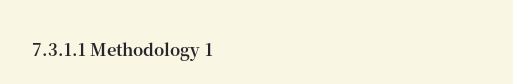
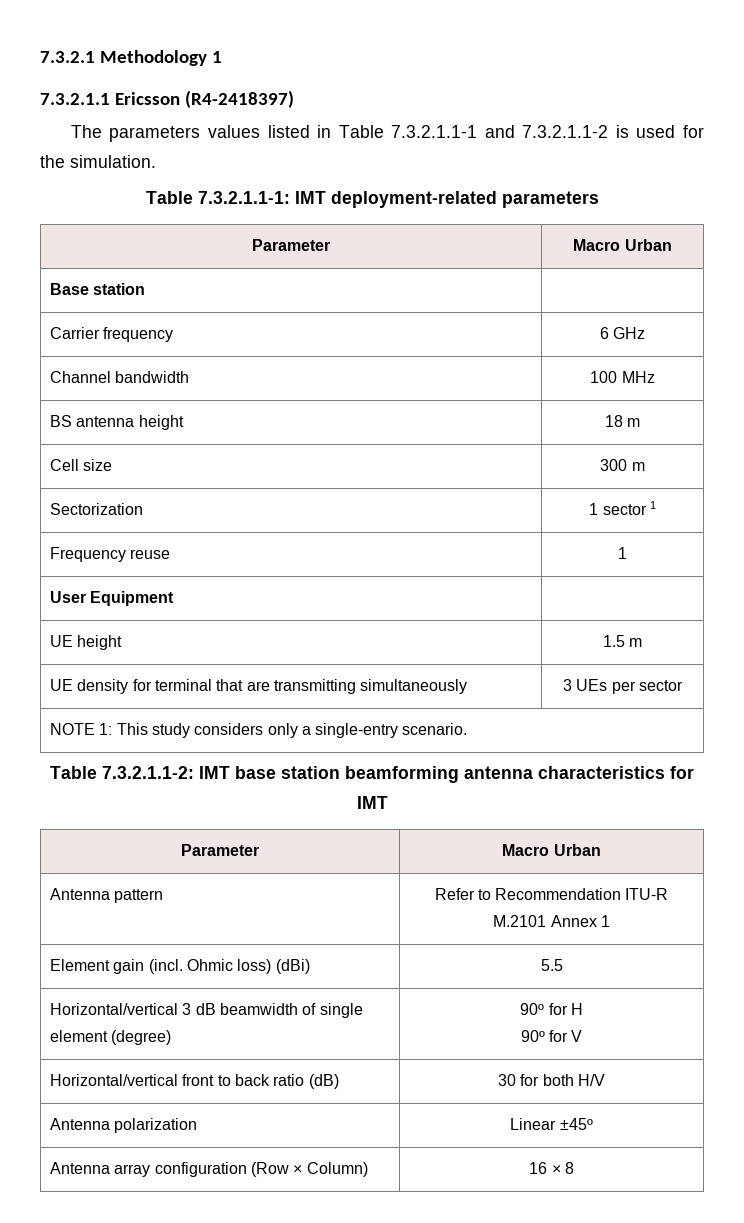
- 7.3.1.1 Methodology 1
+ 7.3.2.1 Methodology 1
+ 7.3.2.1.1 Ericsson (R4-2418397)
+ The parameters values listed in Table 7.3.2.1.1-1 and 7.3.2.1.1-2 is used for the simulation.
+ Table 7.3.2.1.1-1: IMT deployment-related parameters
+ Parameter | Macro Urban
+ Base station |
+ Carrier frequency | 6 GHz
+ Channel bandwidth | 100 MHz
+ BS antenna height | 18 m
+ Cell size | 300 m
+ Sectorization | 1 sector 1
+ Frequency reuse | 1
+ User Equipment |
+ UE height | 1.5 m
+ UE density for terminal that are transmitting simultaneously | 3 UEs per sector
+ NOTE 1: This study considers only a single-entry scenario.
+ Table 7.3.2.1.1-2: IMT base station beamforming antenna characteristics for IMT
+ Parameter | Macro Urban
+ Antenna pattern | Refer to Recommendation ITU-R M.2101 Annex 1
+ Element gain (incl. Ohmic loss) (dBi) | 5.5
+ Horizontal/vertical 3 dB beamwidth of single element (degree) | 90º for H
+ 90º for V
+ Horizontal/vertical front to back ratio (dB) | 30 for both H/V
+ Antenna polarization | Linear ±45º
+ Antenna array configuration (Row × Column) | 16 × 8

